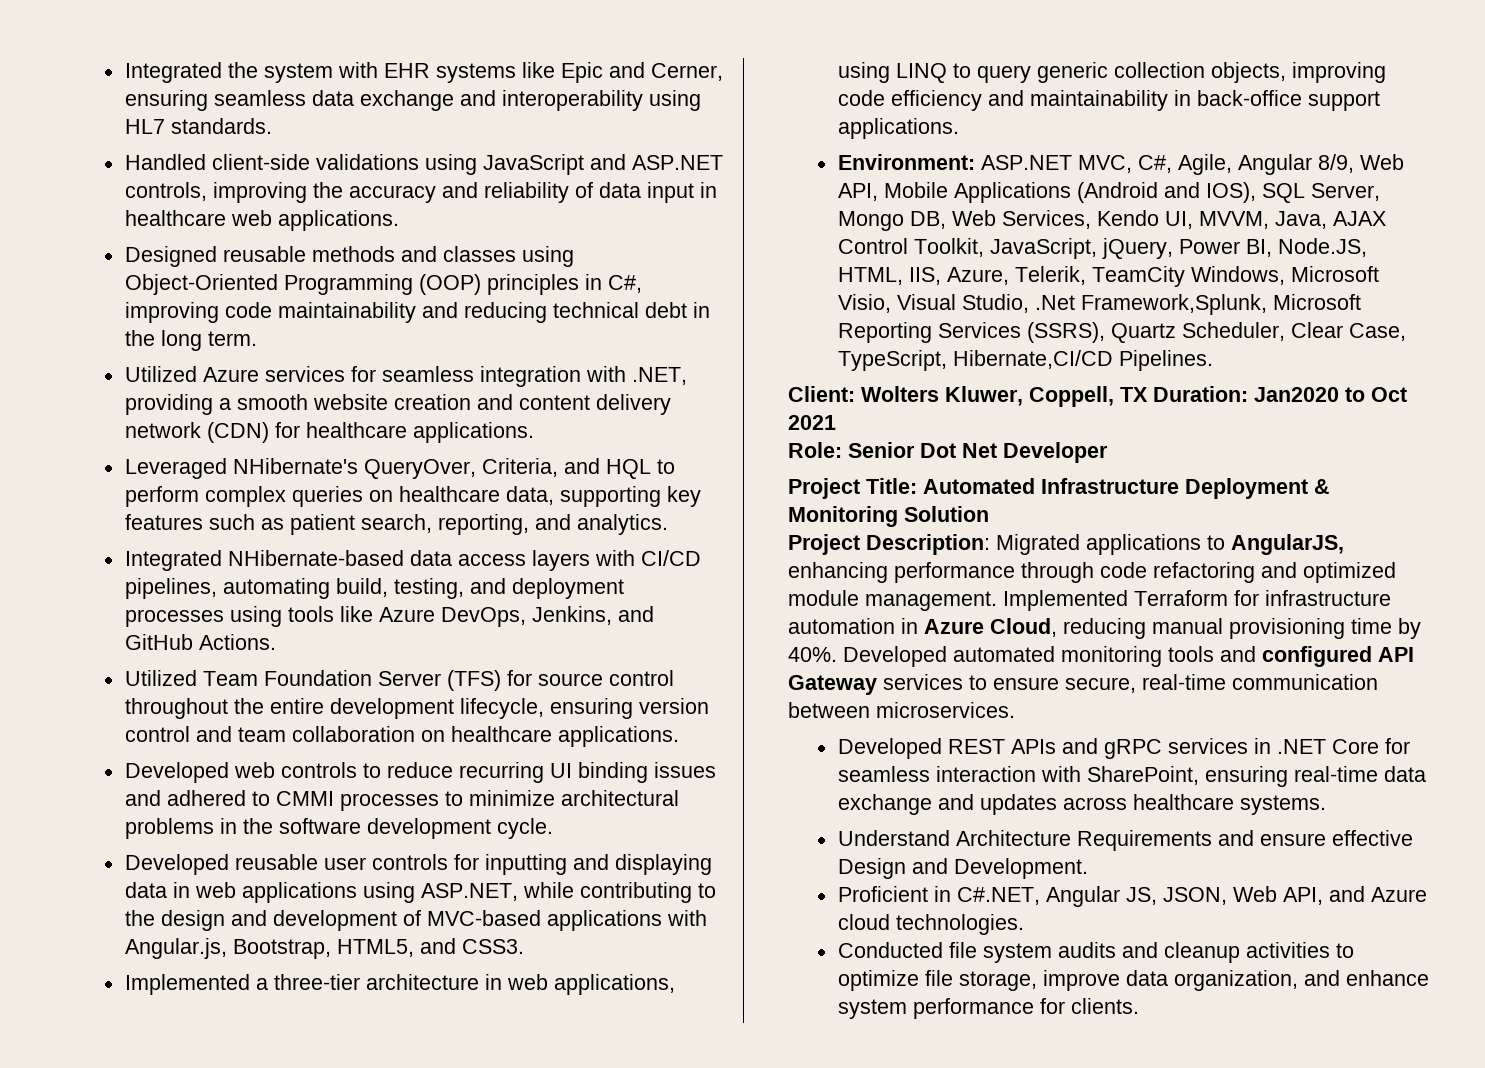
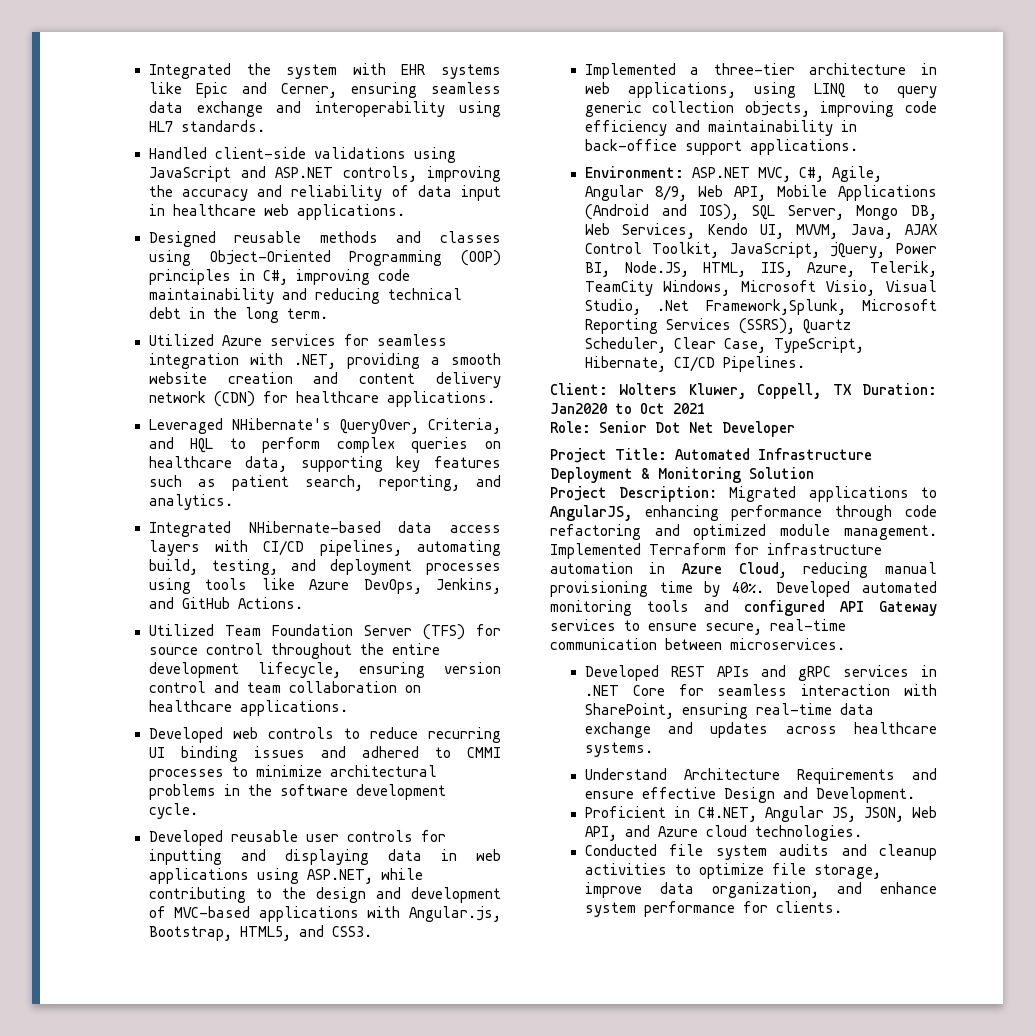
- Environment: ASP.NET MVC, C#, Agile, Angular 8/9, Web API, Mobile Applications (Android and IOS), SQL Server, Mongo DB, Web Services, Kendo UI, MVVM, Java, AJAX Control Toolkit, JavaScript, jQuery, Power BI, Node.JS, HTML, IIS, Azure, Telerik, TeamCity Windows, Microsoft Visio, Visual Studio, .Net Framework,Splunk, Microsoft Reporting Services (SSRS), Quartz Scheduler, Clear Case, TypeScript, Hibernate,CI/CD Pipelines.
+ Environment: ASP.NET MVC, C#, Agile, Angular 8/9, Web API, Mobile Applications (Android and IOS), SQL Server, Mongo DB, Web Services, Kendo UI, MVVM, Java, AJAX Control Toolkit, JavaScript, jQuery, Power BI, Node.JS, HTML, IIS, Azure, Telerik, TeamCity Windows, Microsoft Visio, Visual Studio, .Net Framework,Splunk, Microsoft Reporting Services (SSRS), Quartz Scheduler, Clear Case, TypeScript, Hibernate, CI/CD Pipelines.

